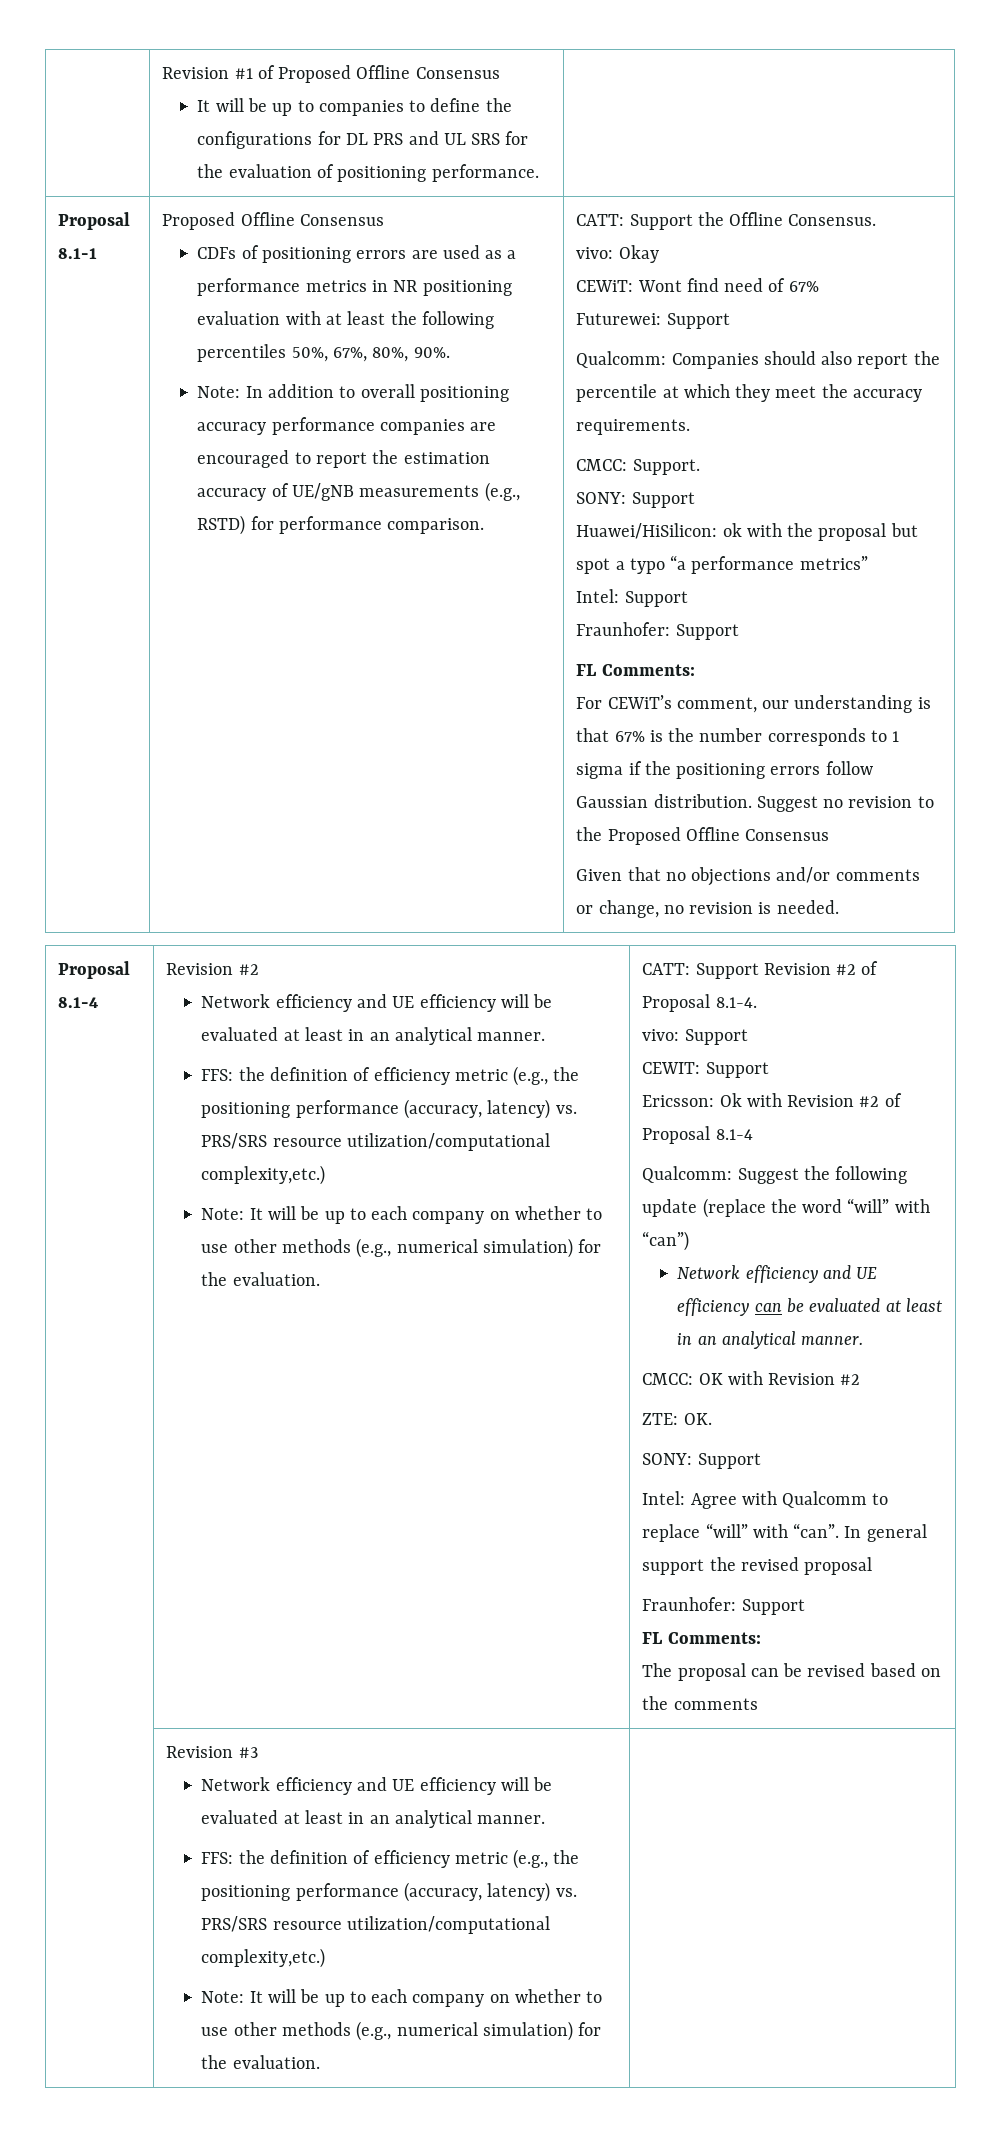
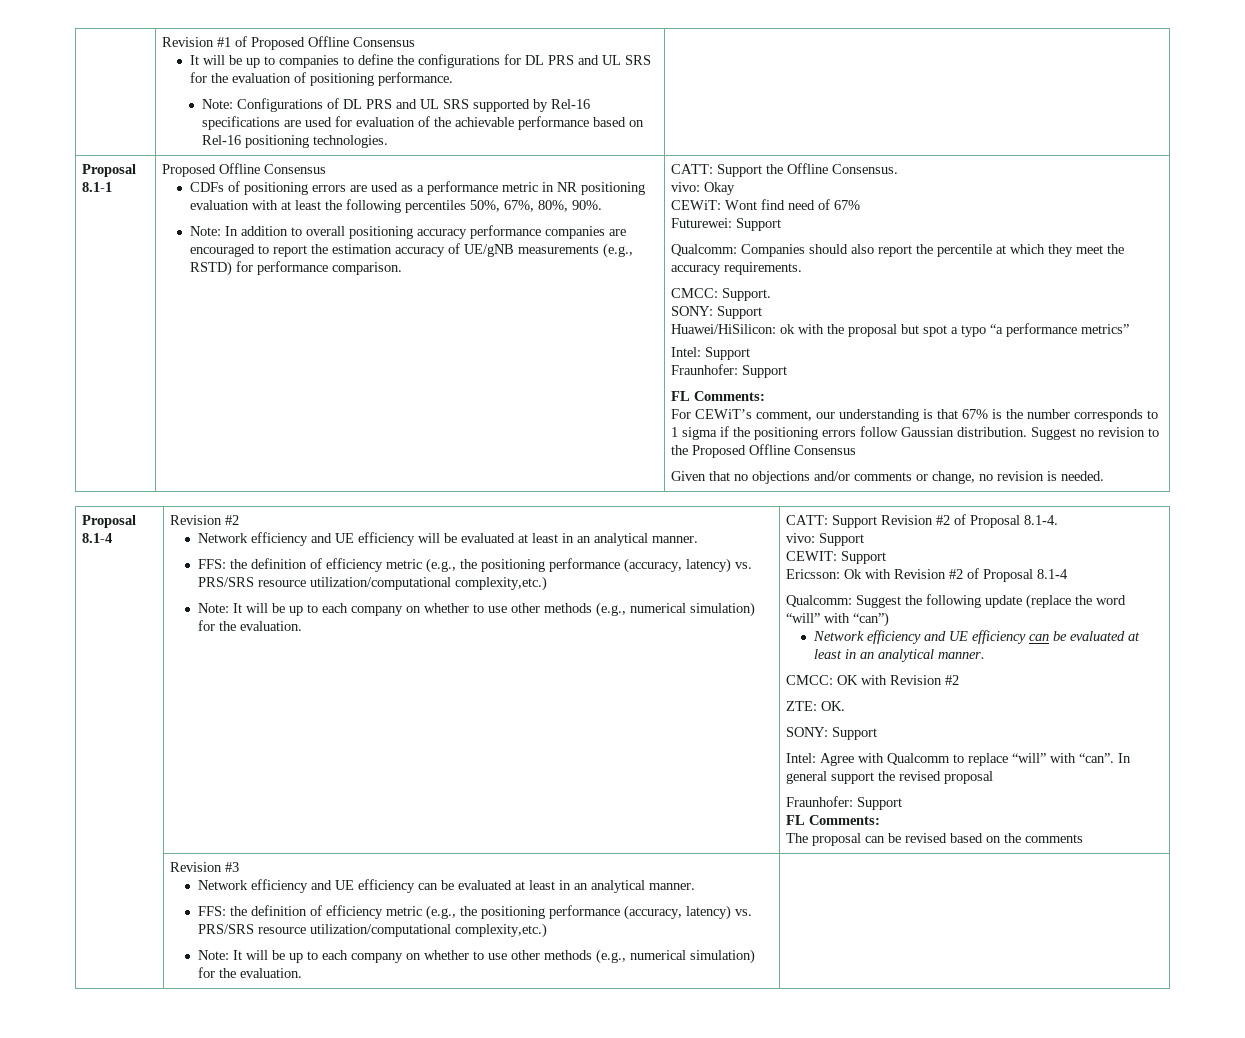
+ Note: Configurations of DL PRS and UL SRS supported by Rel-16 specifications are used for evaluation of the achievable performance based on Rel-16 positioning technologies.
- CDFs of positioning errors are used as a performance metrics in NR positioning evaluation with at least the following percentiles 50%, 67%, 80%, 90%.
+ CDFs of positioning errors are used as a performance metric in NR positioning evaluation with at least the following percentiles 50%, 67%, 80%, 90%.
  Revision #3
- Network efficiency and UE efficiency will be evaluated at least in an analytical manner.
+ Network efficiency and UE efficiency can be evaluated at least in an analytical manner.

